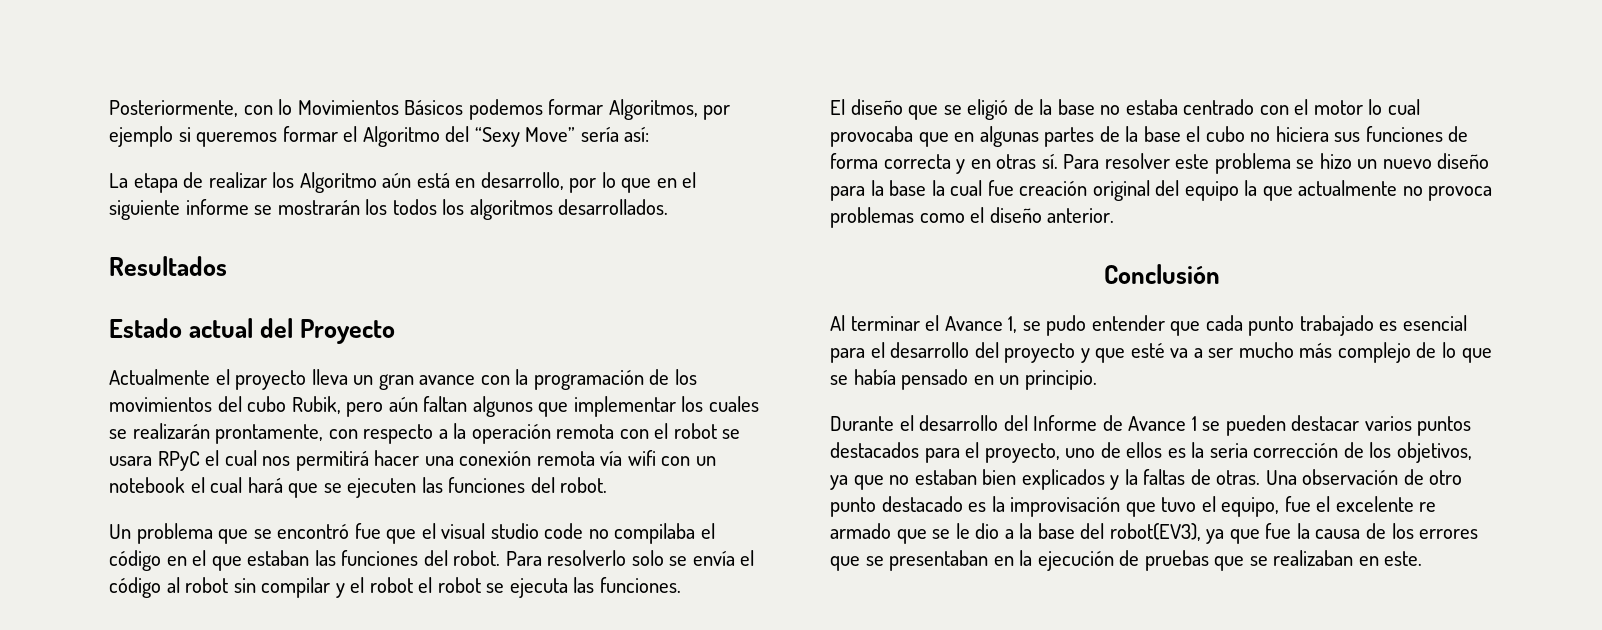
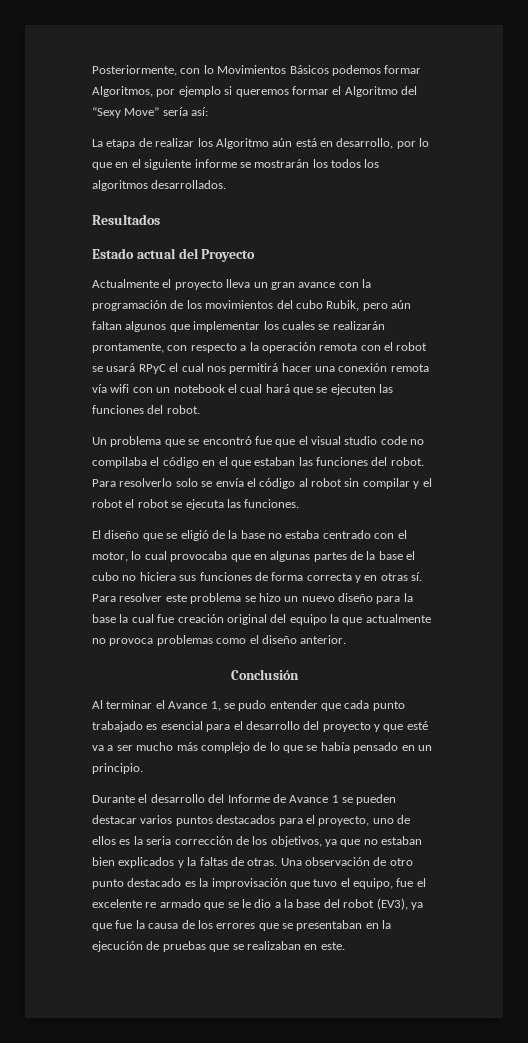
- Actualmente el proyecto lleva un gran avance con la programación de los movimientos del cubo Rubik, pero aún faltan algunos que implementar los cuales se realizarán prontamente, con respecto a la operación remota con el robot se usara RPyC el cual nos permitirá hacer una conexión remota vía wifi con un notebook el cual hará que se ejecuten las funciones del robot.
+ Actualmente el proyecto lleva un gran avance con la programación de los movimientos del cubo Rubik, pero aún faltan algunos que implementar los cuales se realizarán prontamente, con respecto a la operación remota con el robot se usará RPyC el cual nos permitirá hacer una conexión remota vía wifi con un notebook el cual hará que se ejecuten las funciones del robot.
- El diseño que se eligió de la base no estaba centrado con el motor lo cual provocaba que en algunas partes de la base el cubo no hiciera sus funciones de forma correcta y en otras sí.
+ El diseño que se eligió de la base no estaba centrado con el motor, lo cual provocaba que en algunas partes de la base el cubo no hiciera sus funciones de forma correcta y en otras sí.
- Una observación de otro punto destacado es la improvisación que tuvo el equipo, fue el excelente re armado que se le dio a la base del robot(EV3), ya que fue la causa de los errores que se presentaban en la ejecución de pruebas que se realizaban en este.
+ Una observación de otro punto destacado es la improvisación que tuvo el equipo, fue el excelente re armado que se le dio a la base del robot (EV3), ya que fue la causa de los errores que se presentaban en la ejecución de pruebas que se realizaban en este.

